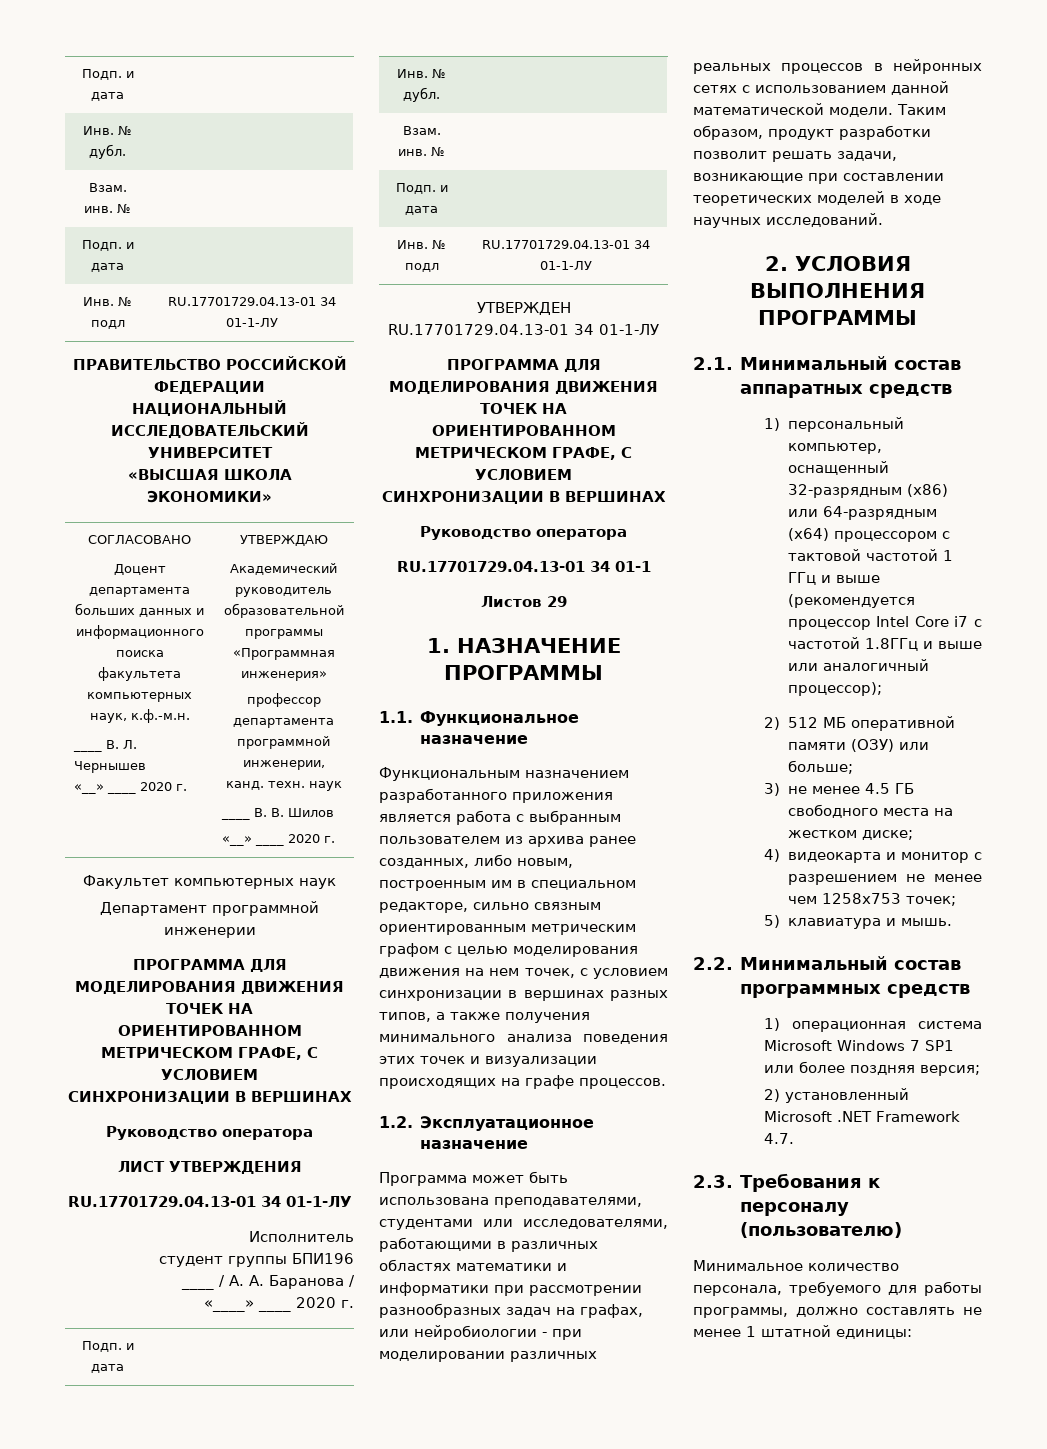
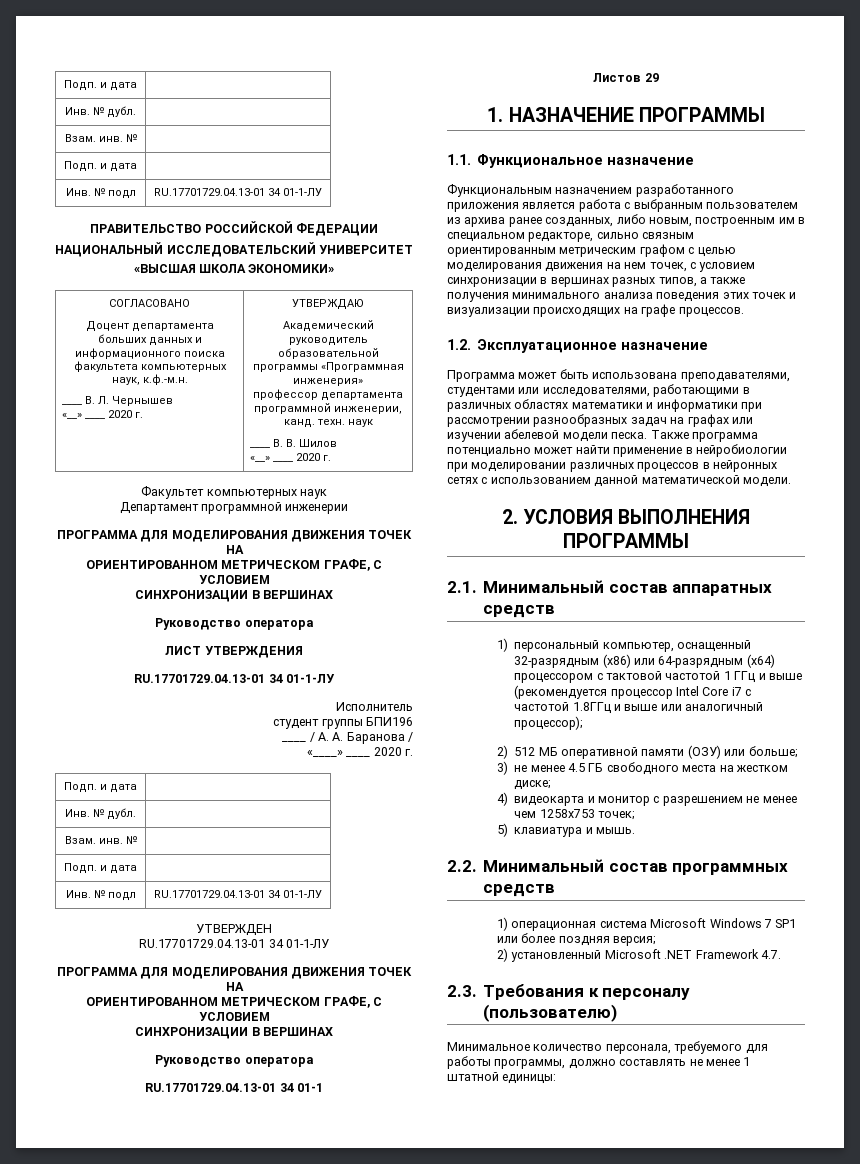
- Программа может быть использована преподавателями, студентами или исследователями, работающими в различных областях математики и информатики при рассмотрении разнообразных задач на графах, или нейробиологии - при моделировании различных реальных процессов в нейронных сетях с использованием данной математической модели. Таким образом, продукт разработки позволит решать задачи, возникающие при составлении теоретических моделей в ходе научных исследований.
+ Программа может быть использована преподавателями, студентами или исследователями, работающими в различных областях математики и информатики при рассмотрении разнообразных задач на графах или изучении абелевой модели песка. Также программа потенциально может найти применение в нейробиологии при моделировании различных процессов в нейронных сетях с использованием данной математической модели.

